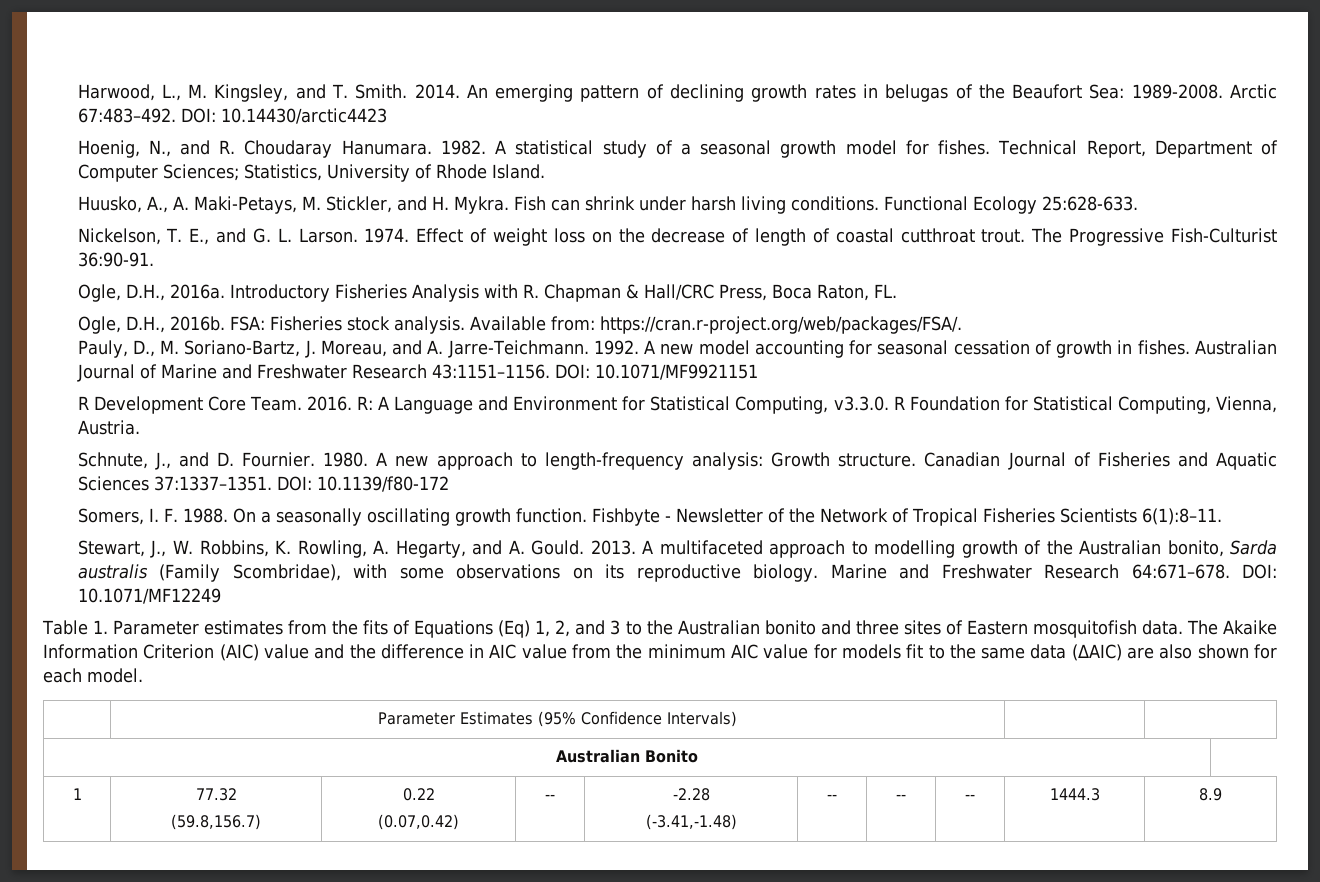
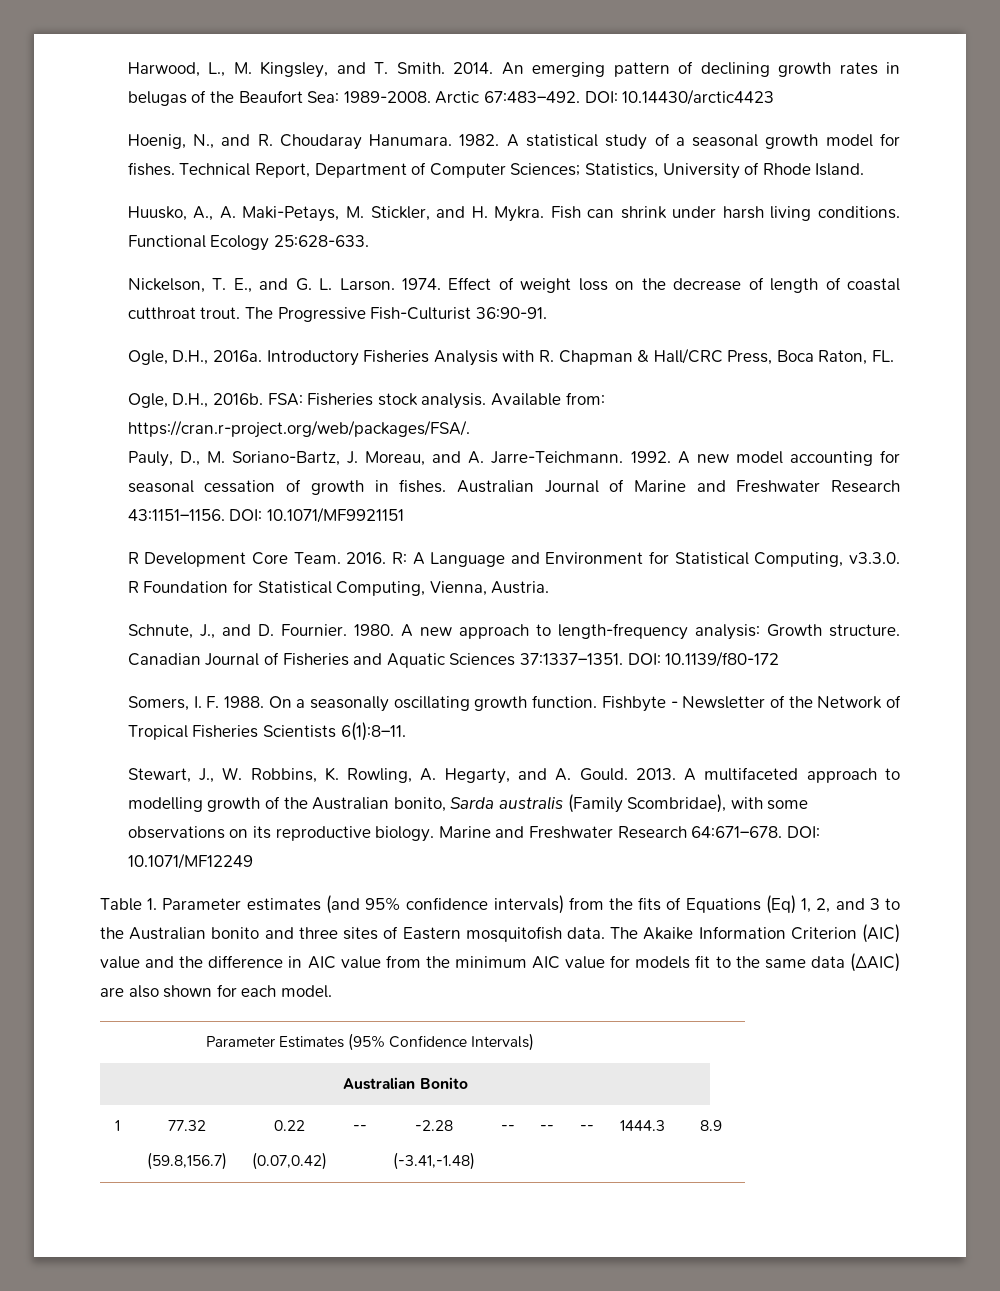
- Table 1. Parameter estimates from the fits of Equations (Eq) 1, 2, and 3 to the Australian bonito and three sites of Eastern mosquitofish data.
+ Table 1. Parameter estimates (and 95% confidence intervals) from the fits of Equations (Eq) 1, 2, and 3 to the Australian bonito and three sites of Eastern mosquitofish data.

